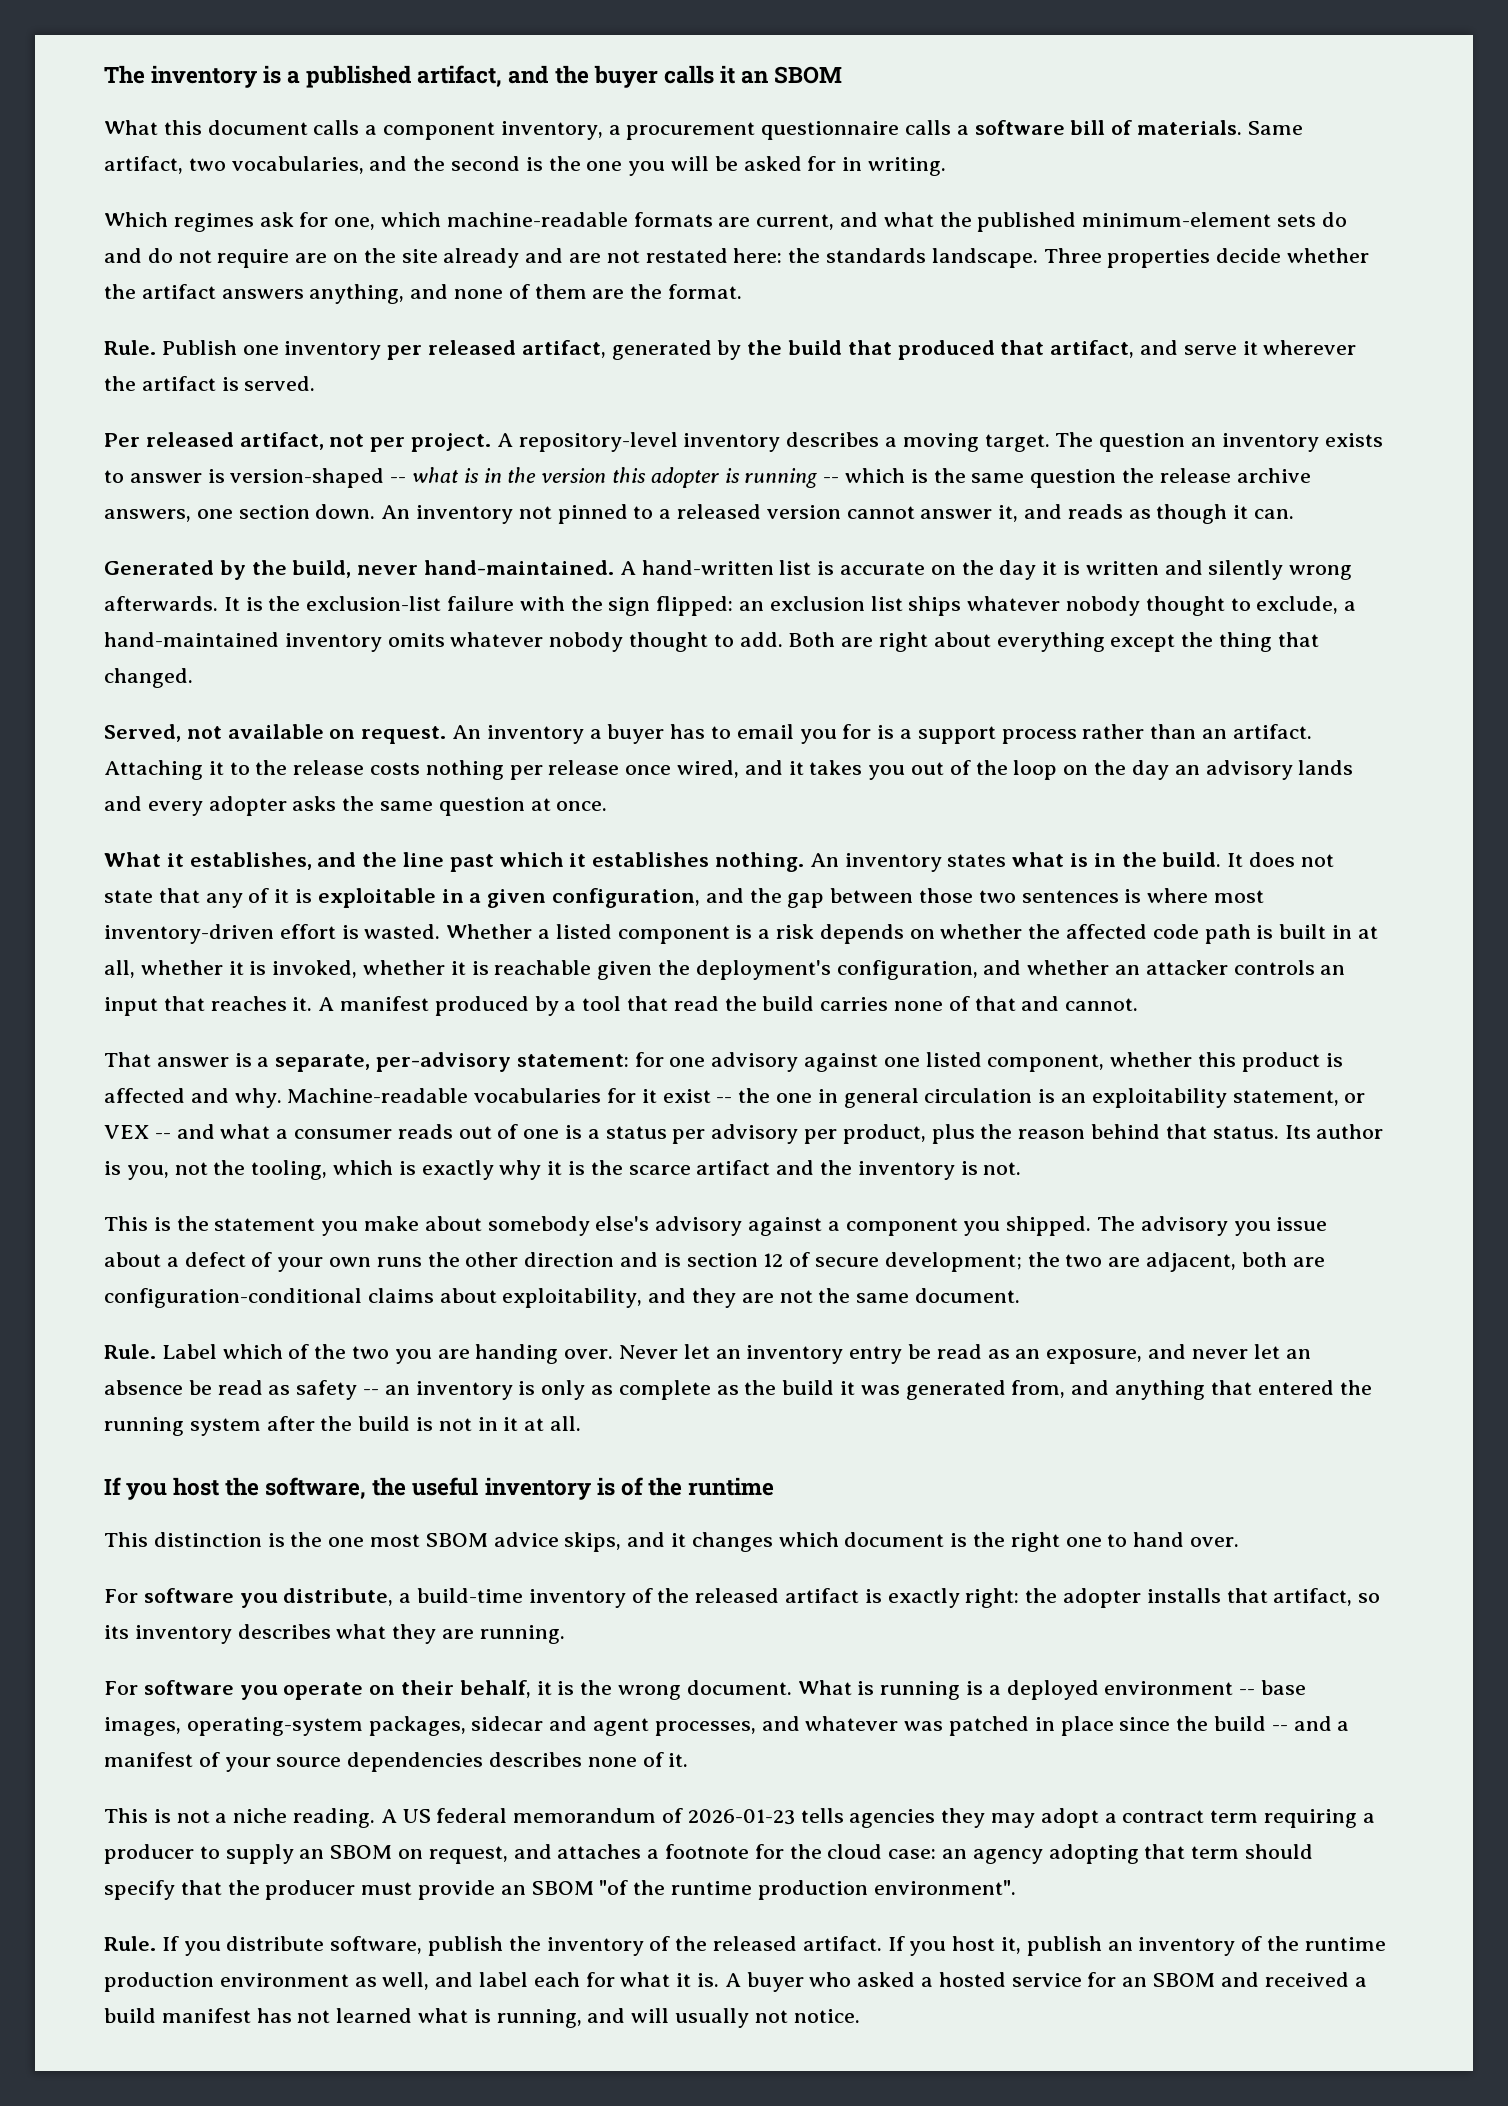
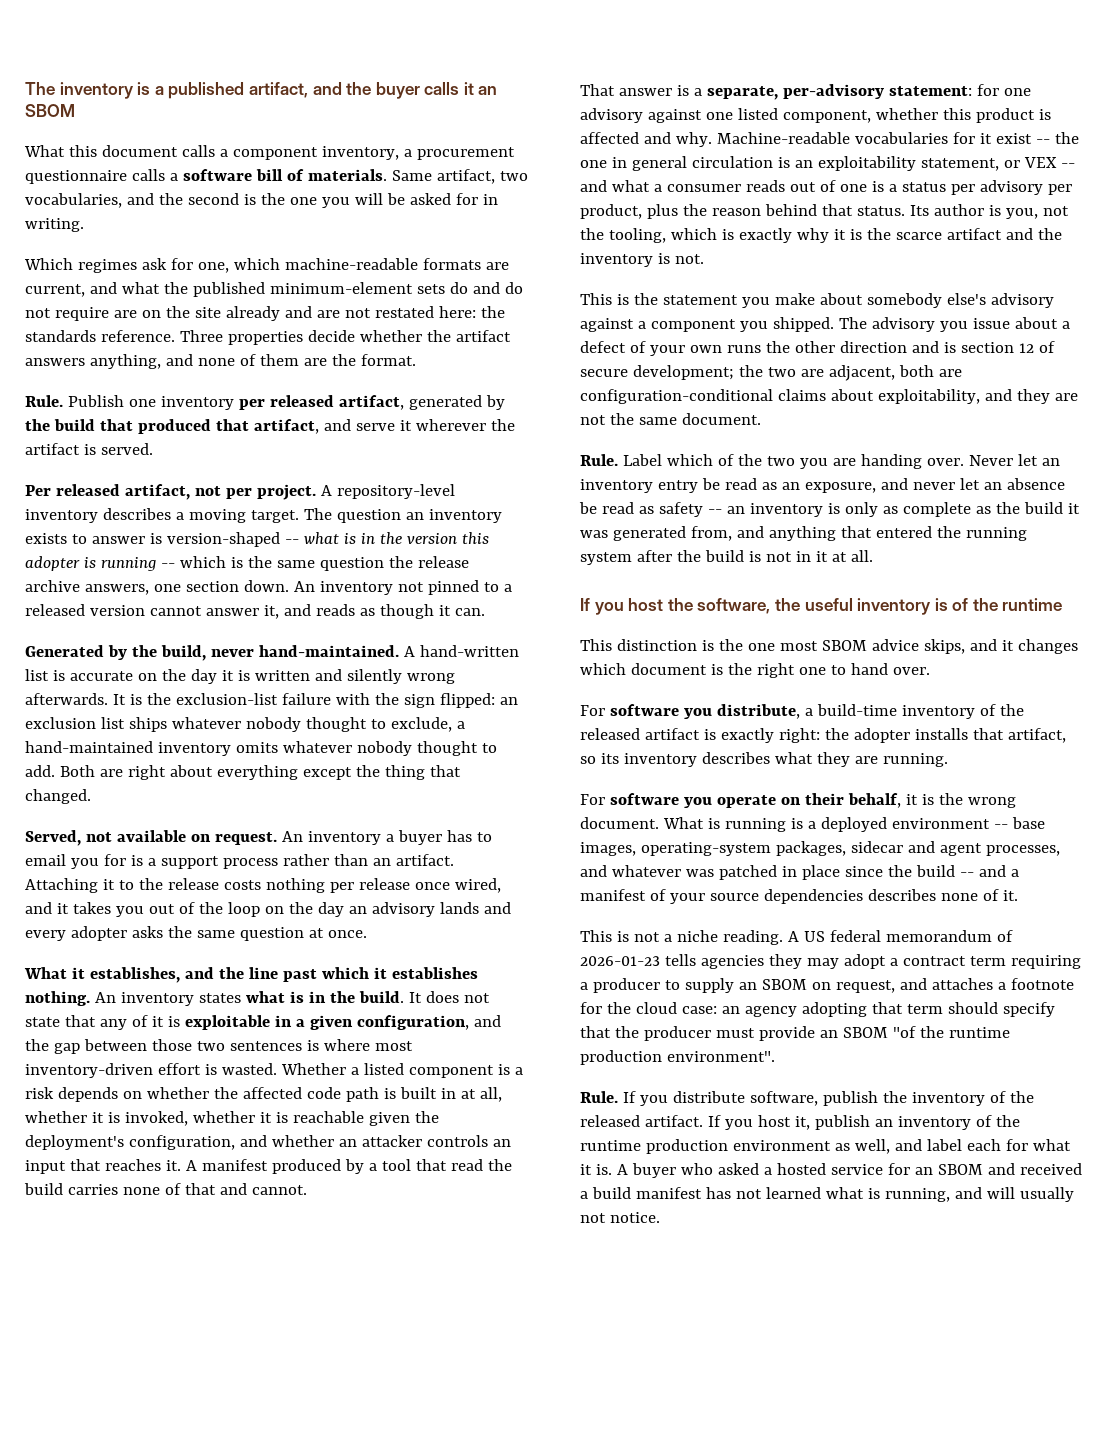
- Which regimes ask for one, which machine-readable formats are current, and what the published minimum-element sets do and do not require are on the site already and are not restated here: the standards landscape.
+ Which regimes ask for one, which machine-readable formats are current, and what the published minimum-element sets do and do not require are on the site already and are not restated here: the standards reference.

